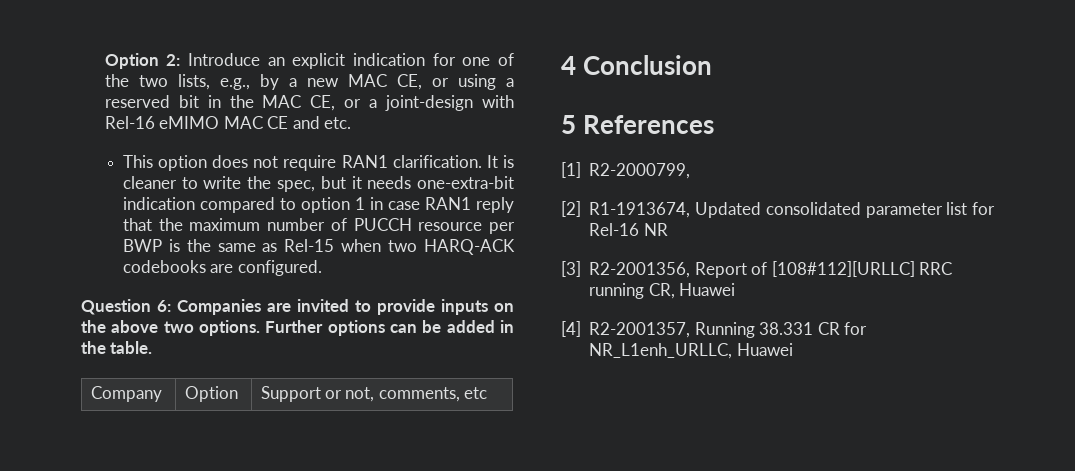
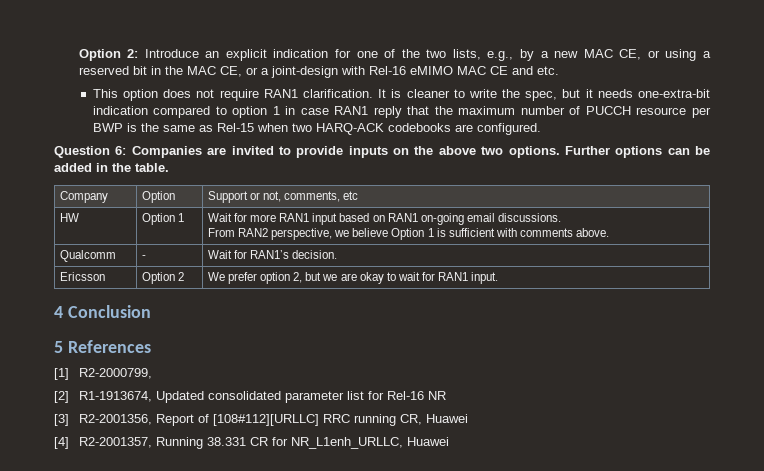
+ HW | Option 1 | Wait for more RAN1 input based on RAN1 on-going email discussions.
+ From RAN2 perspective, we believe Option 1 is sufficient with comments above.
+ Qualcomm | - | Wait for RAN1’s decision.
+ Ericsson | Option 2 | We prefer option 2, but we are okay to wait for RAN1 input.

